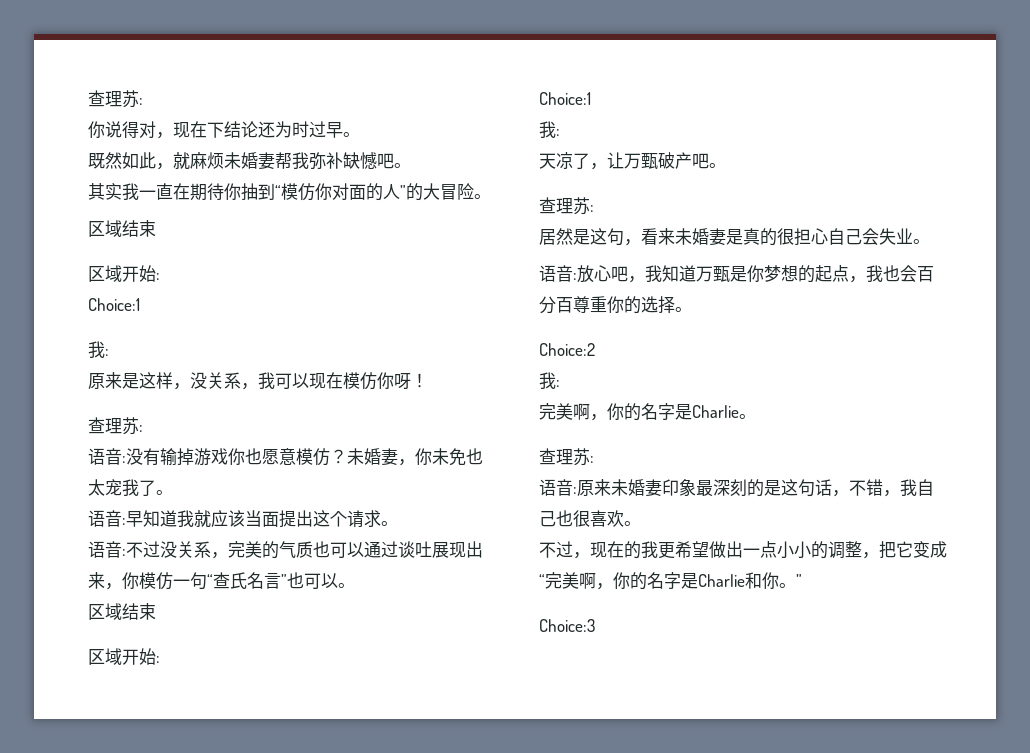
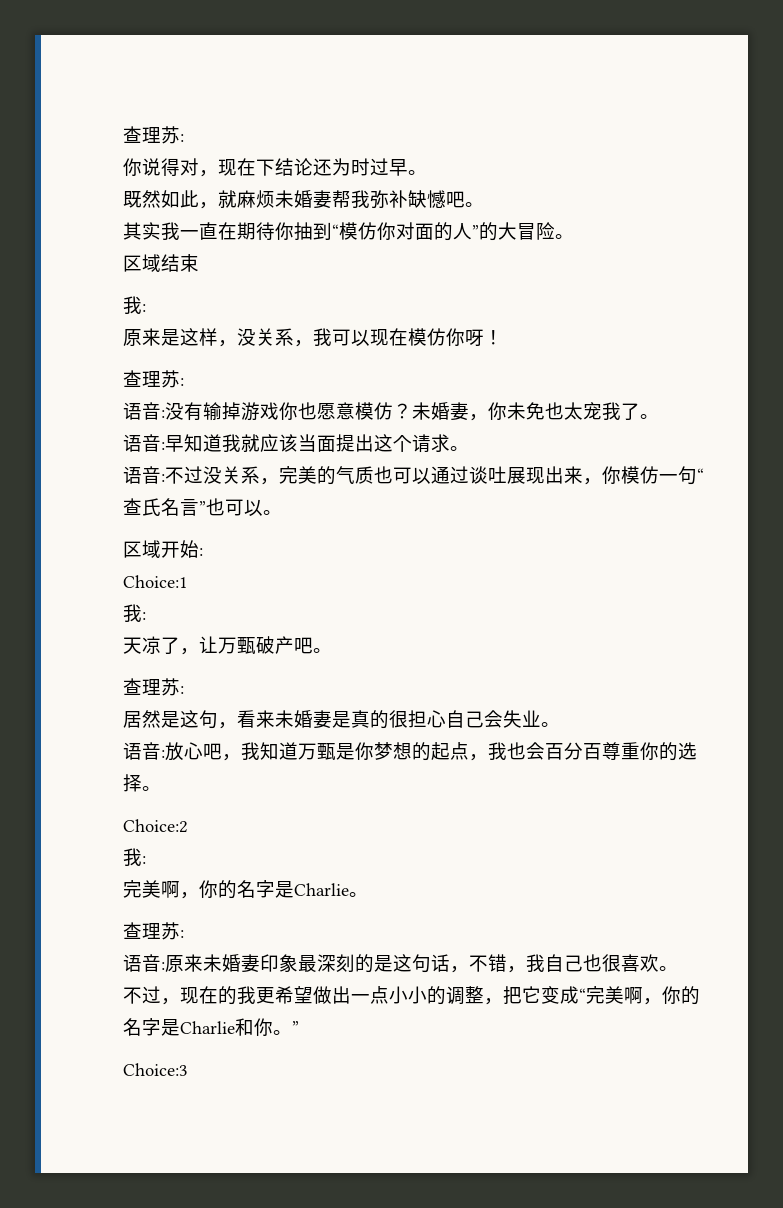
  其实我一直在期待你抽到“模仿你对面的人”的大冒险。
  区域结束
- 区域开始:
- Choice:1
  语音:不过没关系，完美的气质也可以通过谈吐展现出来，你模仿一句“查氏名言”也可以。
- 区域结束

